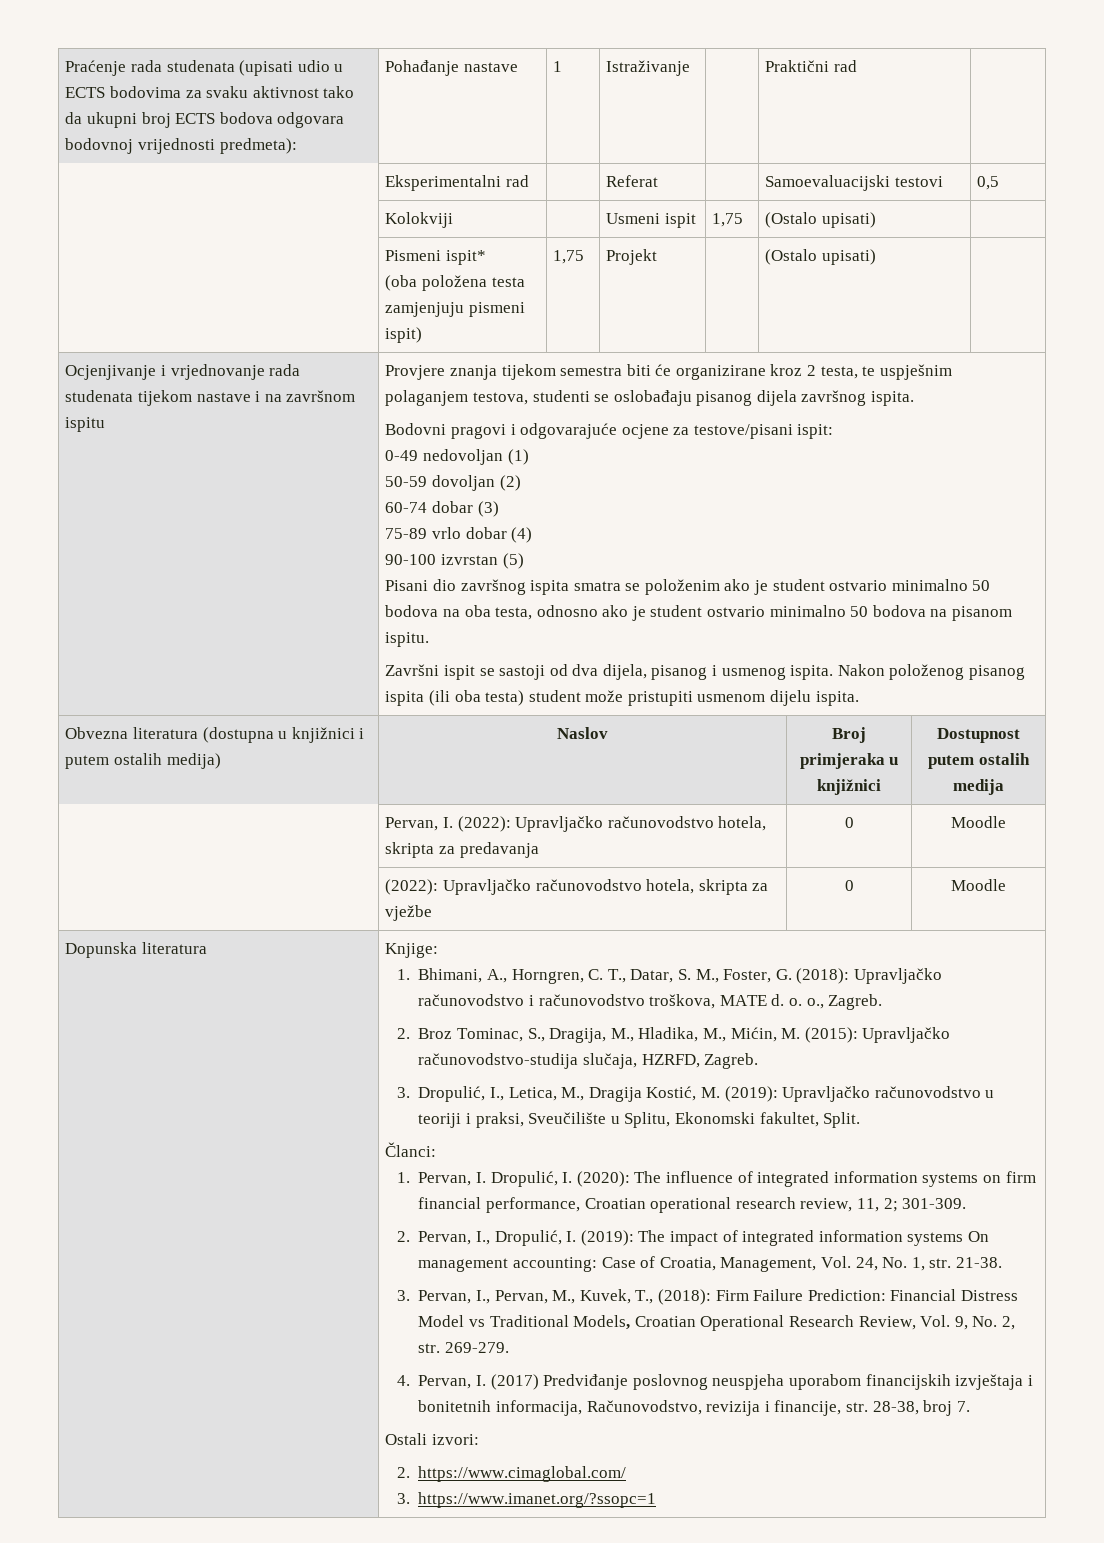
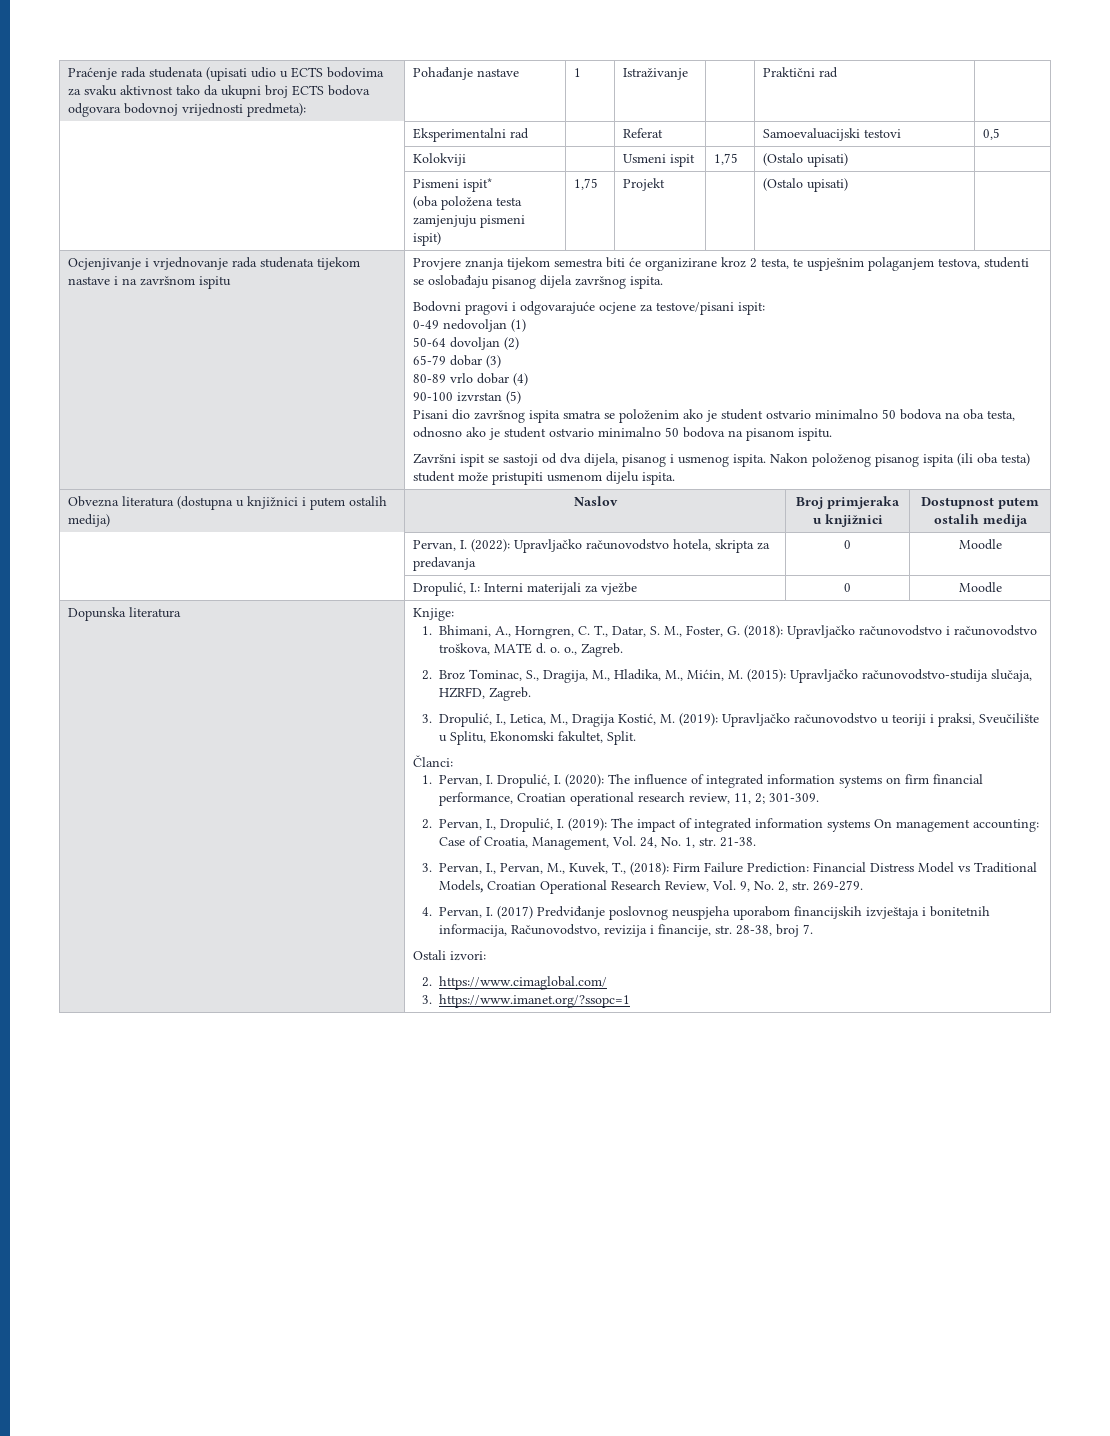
- 50-59 dovoljan (2)
+ 50-64 dovoljan (2)
- 60-74 dobar (3)
+ 65-79 dobar (3)
- 75-89 vrlo dobar (4)
+ 80-89 vrlo dobar (4)
- | (2022): Upravljačko računovodstvo hotela, skripta za vježbe | 0 | Moodle
+ | Dropulić, I.: Interni materijali za vježbe | 0 | Moodle

